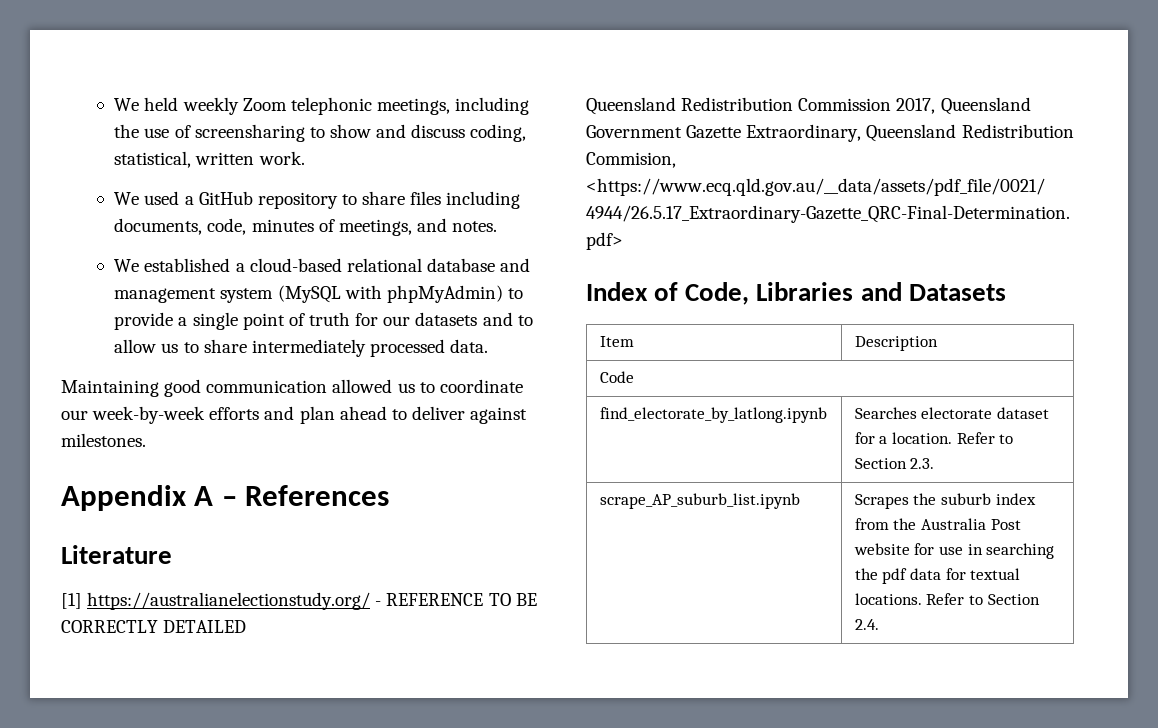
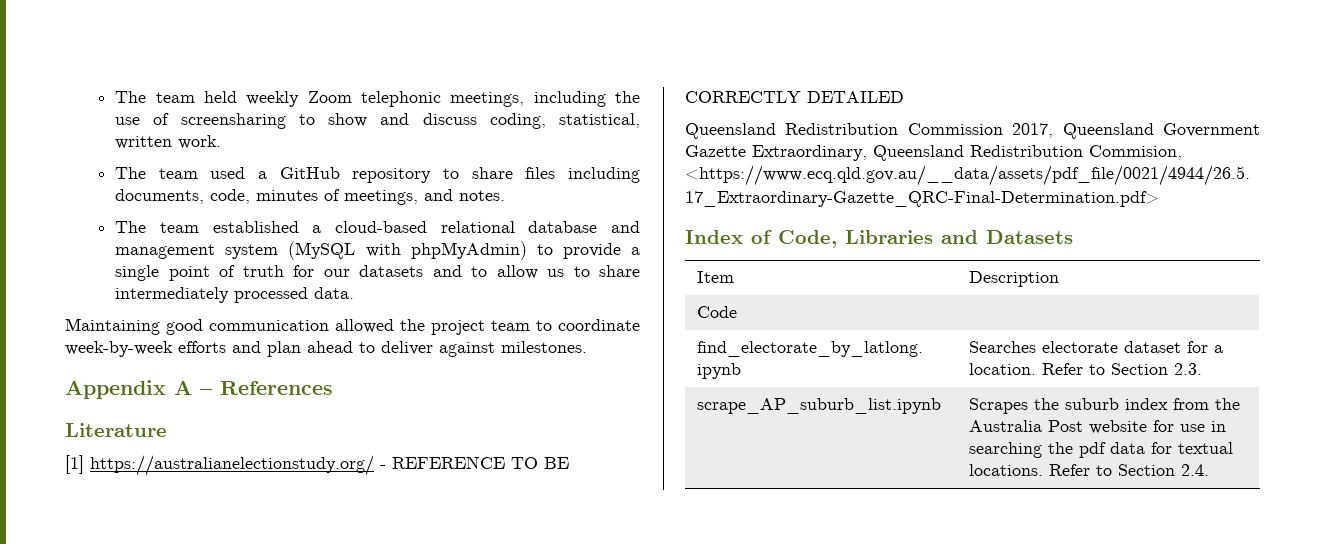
- We held weekly Zoom telephonic meetings, including the use of screensharing to show and discuss coding, statistical, written work.
+ The team held weekly Zoom telephonic meetings, including the use of screensharing to show and discuss coding, statistical, written work.
- We used a GitHub repository to share files including documents, code, minutes of meetings, and notes.
+ The team used a GitHub repository to share files including documents, code, minutes of meetings, and notes.
- We established a cloud-based relational database and management system (MySQL with phpMyAdmin) to provide a single point of truth for our datasets and to allow us to share intermediately processed data.
+ The team established a cloud-based relational database and management system (MySQL with phpMyAdmin) to provide a single point of truth for our datasets and to allow us to share intermediately processed data.
- Maintaining good communication allowed us to coordinate our week-by-week efforts and plan ahead to deliver against milestones.
+ Maintaining good communication allowed the project team to coordinate week-by-week efforts and plan ahead to deliver against milestones.

